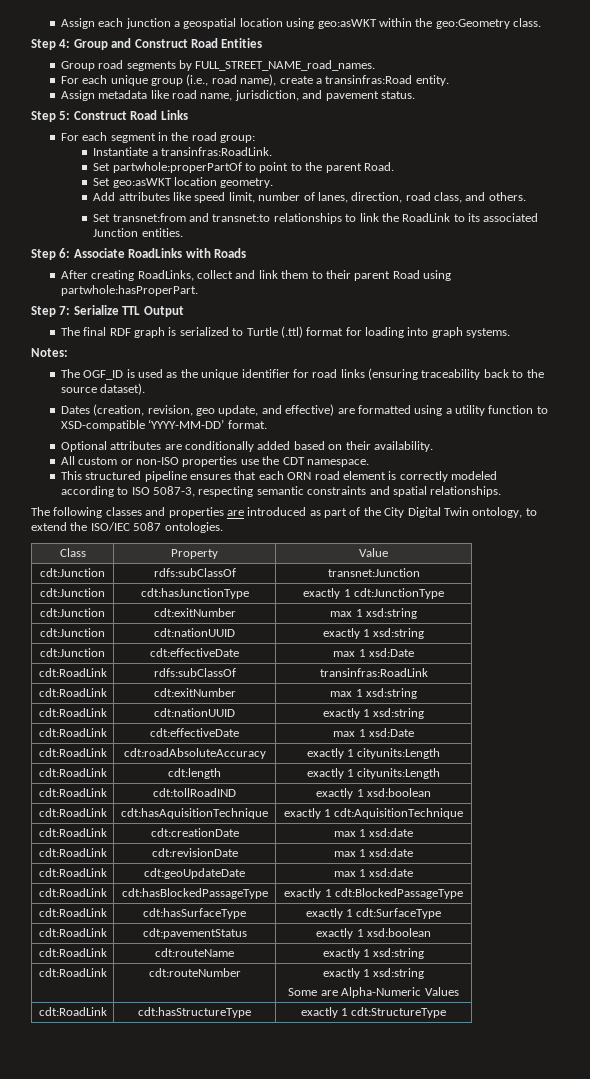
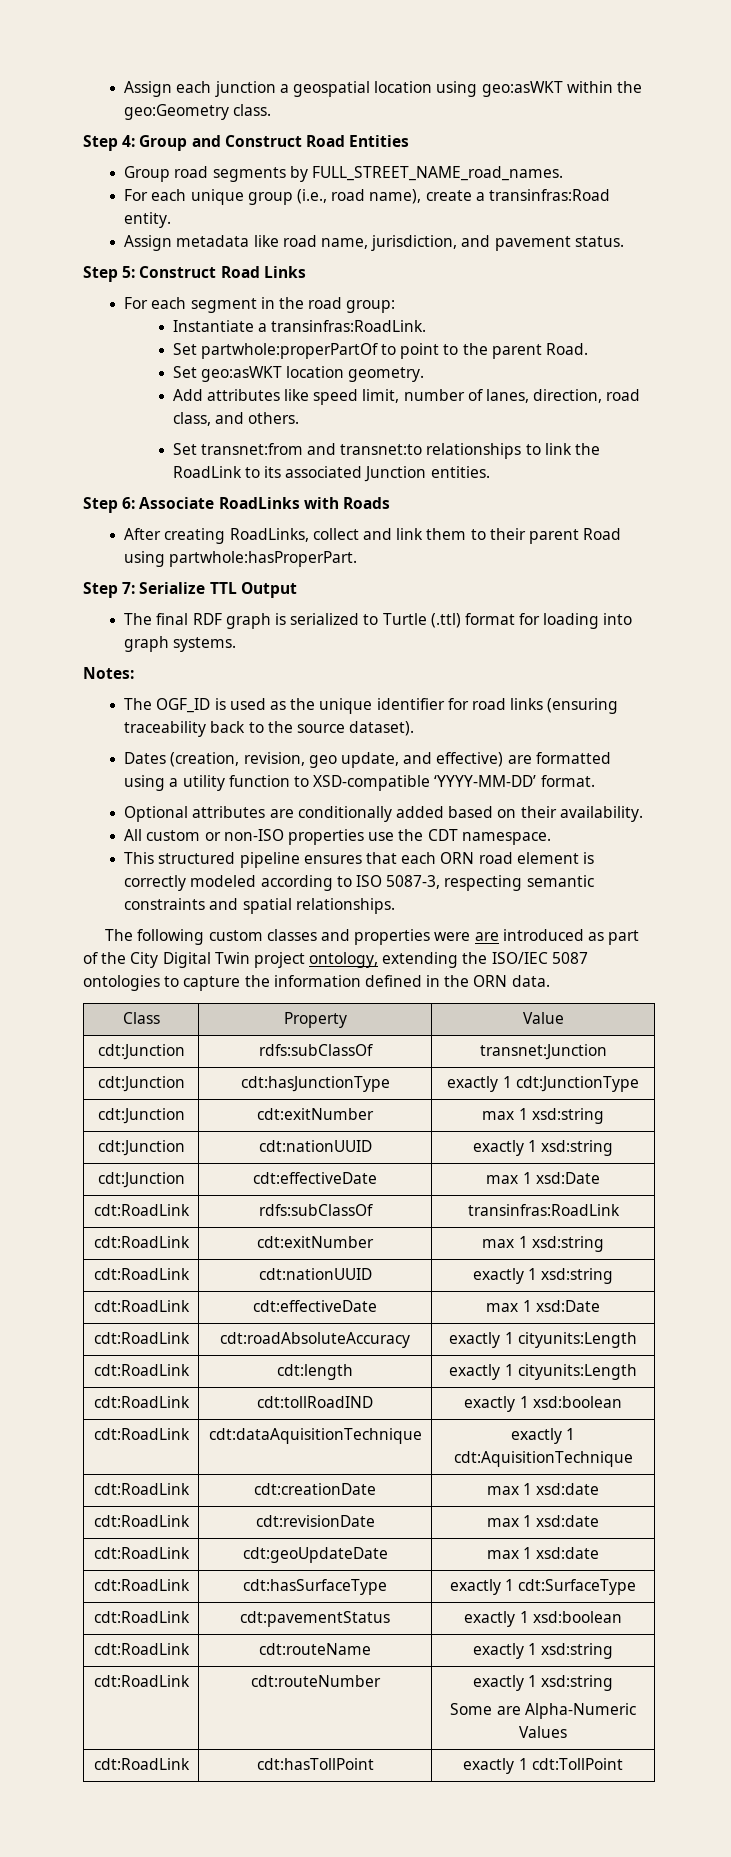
- The following classes and properties are introduced as part of the City Digital Twin ontology, to extend the ISO/IEC 5087 ontologies.
+ The following custom classes and properties were are introduced as part of the City Digital Twin project ontology, extending the ISO/IEC 5087 ontologies to capture the information defined in the ORN data.
- cdt:RoadLink | cdt:hasAquisitionTechnique | exactly 1 cdt:AquisitionTechnique
+ cdt:RoadLink | cdt:dataAquisitionTechnique | exactly 1 cdt:AquisitionTechnique
- cdt:RoadLink | cdt:hasBlockedPassageType | exactly 1 cdt:BlockedPassageType
- cdt:RoadLink | cdt:hasStructureType | exactly 1 cdt:StructureType
+ cdt:RoadLink | cdt:hasTollPoint | exactly 1 cdt:TollPoint

